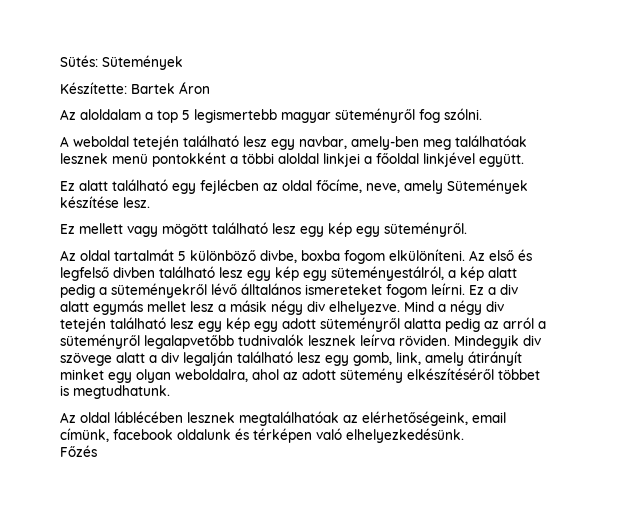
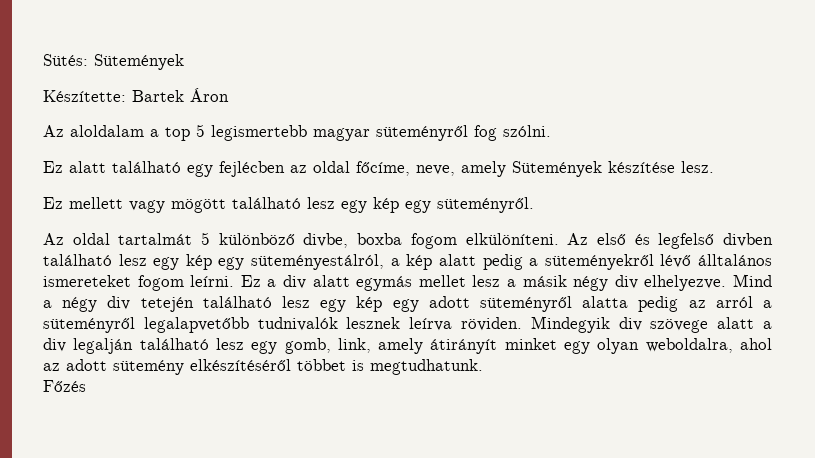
- A weboldal tetején található lesz egy navbar, amely-ben meg találhatóak lesznek menü pontokként a többi aloldal linkjei a főoldal linkjével együtt.
- Az oldal láblécében lesznek megtalálhatóak az elérhetőségeink, email címünk, facebook oldalunk és térképen való elhelyezkedésünk.

